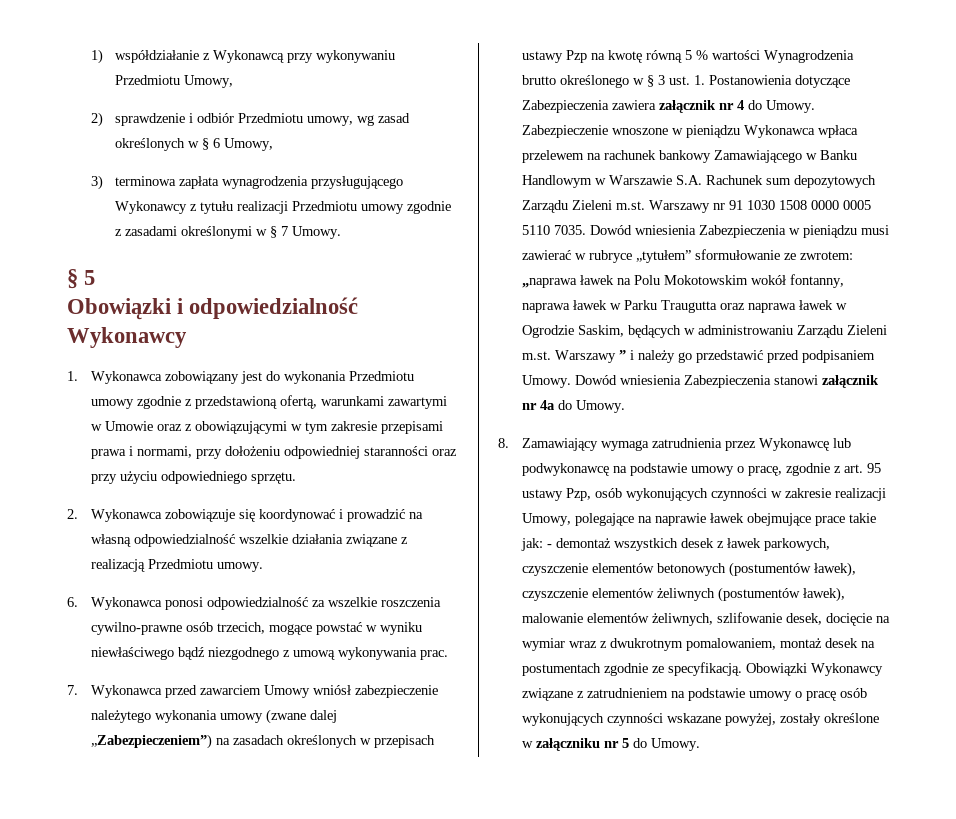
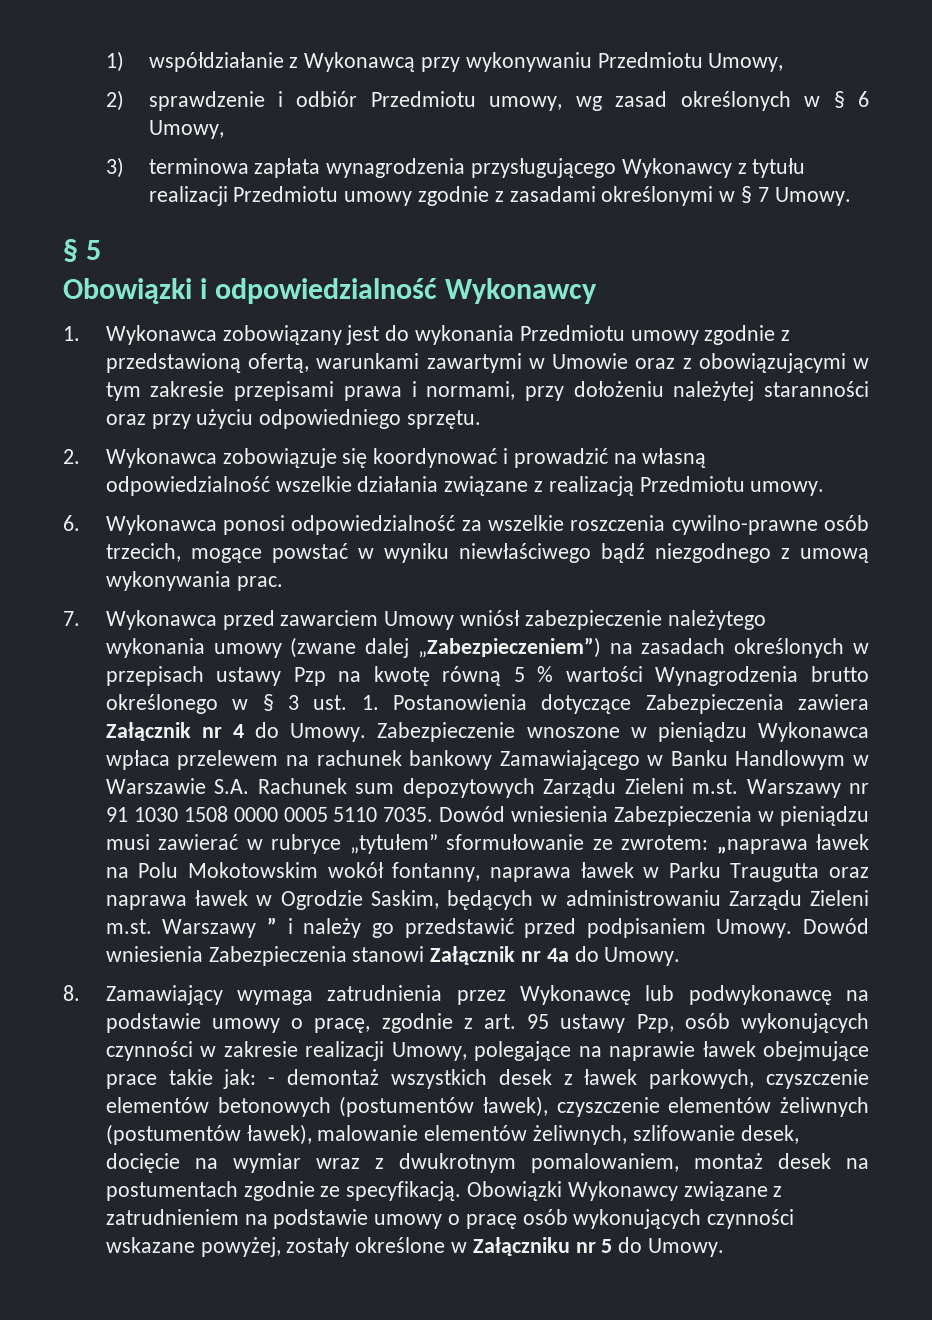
- 1. Wykonawca zobowiązany jest do wykonania Przedmiotu umowy zgodnie z przedstawioną ofertą, warunkami zawartymi w Umowie oraz z obowiązującymi w tym zakresie przepisami prawa i normami, przy dołożeniu odpowiedniej staranności oraz przy użyciu odpowiedniego sprzętu.
+ 1. Wykonawca zobowiązany jest do wykonania Przedmiotu umowy zgodnie z przedstawioną ofertą, warunkami zawartymi w Umowie oraz z obowiązującymi w tym zakresie przepisami prawa i normami, przy dołożeniu należytej staranności oraz przy użyciu odpowiedniego sprzętu.
- 7. Wykonawca przed zawarciem Umowy wniósł zabezpieczenie należytego wykonania umowy (zwane dalej „Zabezpieczeniem”) na zasadach określonych w przepisach ustawy Pzp na kwotę równą 5 % wartości Wynagrodzenia brutto określonego w § 3 ust. 1. Postanowienia dotyczące Zabezpieczenia zawiera załącznik nr 4 do Umowy.
+ 7. Wykonawca przed zawarciem Umowy wniósł zabezpieczenie należytego wykonania umowy (zwane dalej „Zabezpieczeniem”) na zasadach określonych w przepisach ustawy Pzp na kwotę równą 5 % wartości Wynagrodzenia brutto określonego w § 3 ust. 1. Postanowienia dotyczące Zabezpieczenia zawiera Załącznik nr 4 do Umowy.
- Dowód wniesienia Zabezpieczenia stanowi załącznik nr 4a do Umowy.
+ Dowód wniesienia Zabezpieczenia stanowi Załącznik nr 4a do Umowy.
- Obowiązki Wykonawcy związane z zatrudnieniem na podstawie umowy o pracę osób wykonujących czynności wskazane powyżej, zostały określone w załączniku nr 5 do Umowy.
+ Obowiązki Wykonawcy związane z zatrudnieniem na podstawie umowy o pracę osób wykonujących czynności wskazane powyżej, zostały określone w Załączniku nr 5 do Umowy.

